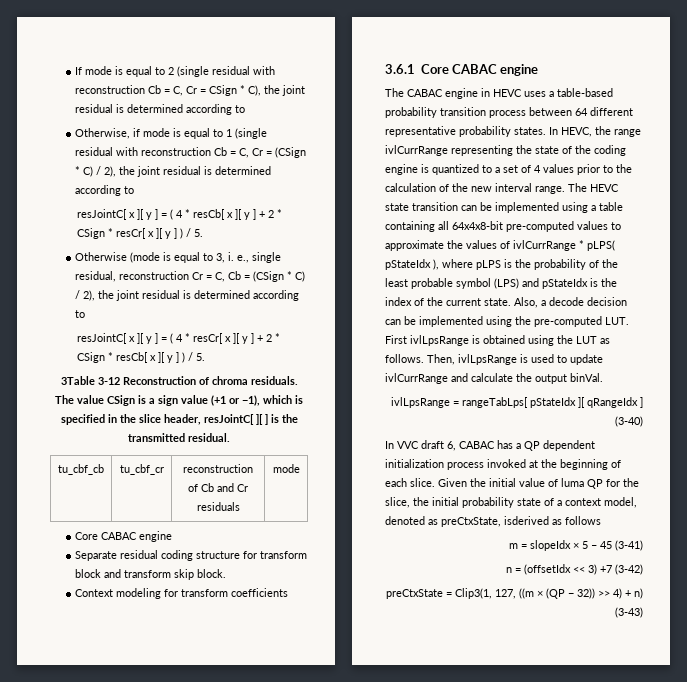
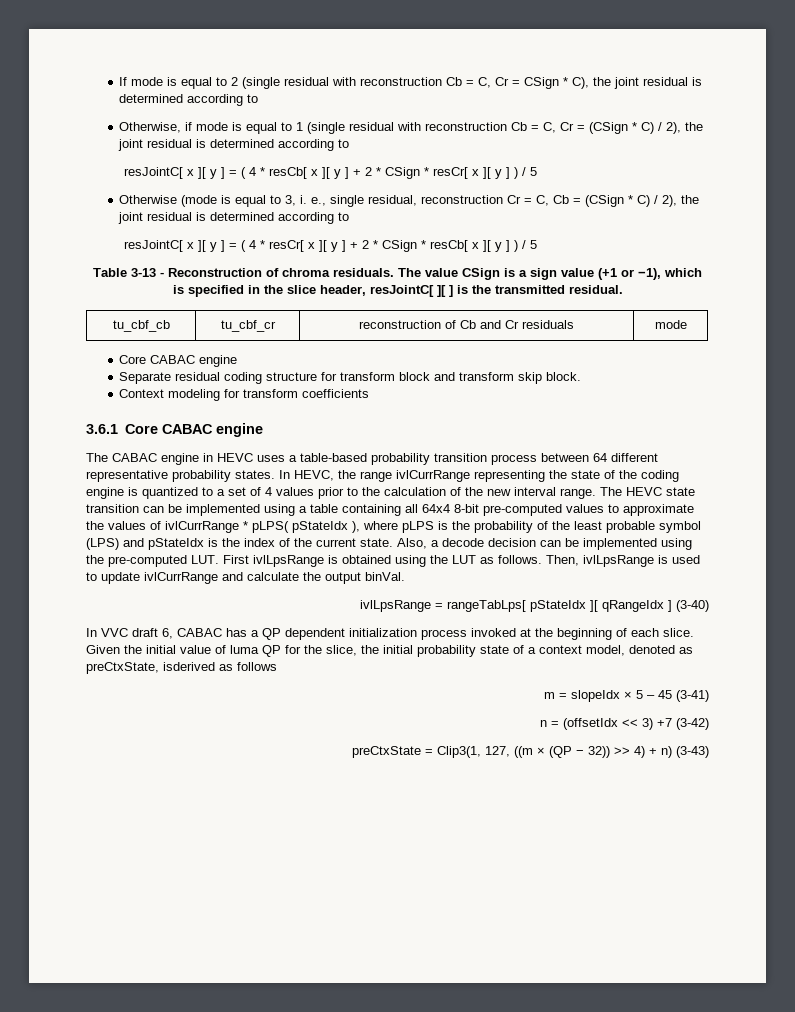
- resJointC[ x ][ y ] = ( 4 * resCb[ x ][ y ] + 2 * CSign * resCr[ x ][ y ] ) / 5.
+ resJointC[ x ][ y ] = ( 4 * resCb[ x ][ y ] + 2 * CSign * resCr[ x ][ y ] ) / 5
- resJointC[ x ][ y ] = ( 4 * resCr[ x ][ y ] + 2 * CSign * resCb[ x ][ y ] ) / 5.
- 3Table 3-12 Reconstruction of chroma residuals.
+ resJointC[ x ][ y ] = ( 4 * resCr[ x ][ y ] + 2 * CSign * resCb[ x ][ y ] ) / 5
+ Table 3-13 - Reconstruction of chroma residuals.
- The HEVC state transition can be implemented using a table containing all 64x4x8-bit pre-computed values to approximate the values of ivlCurrRange * pLPS( pStateIdx ), where pLPS is the probability of the least probable symbol (LPS) and pStateIdx is the index of the current state.
+ The HEVC state transition can be implemented using a table containing all 64x4 8-bit pre-computed values to approximate the values of ivlCurrRange * pLPS( pStateIdx ), where pLPS is the probability of the least probable symbol (LPS) and pStateIdx is the index of the current state.

